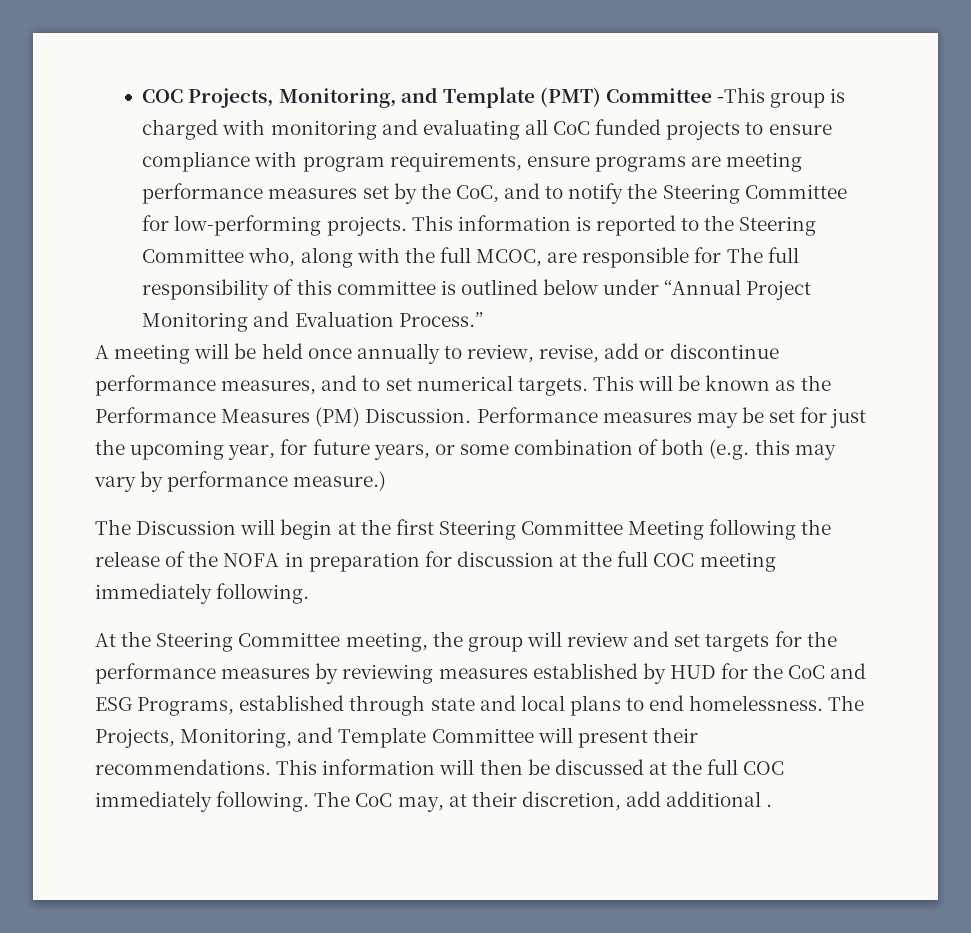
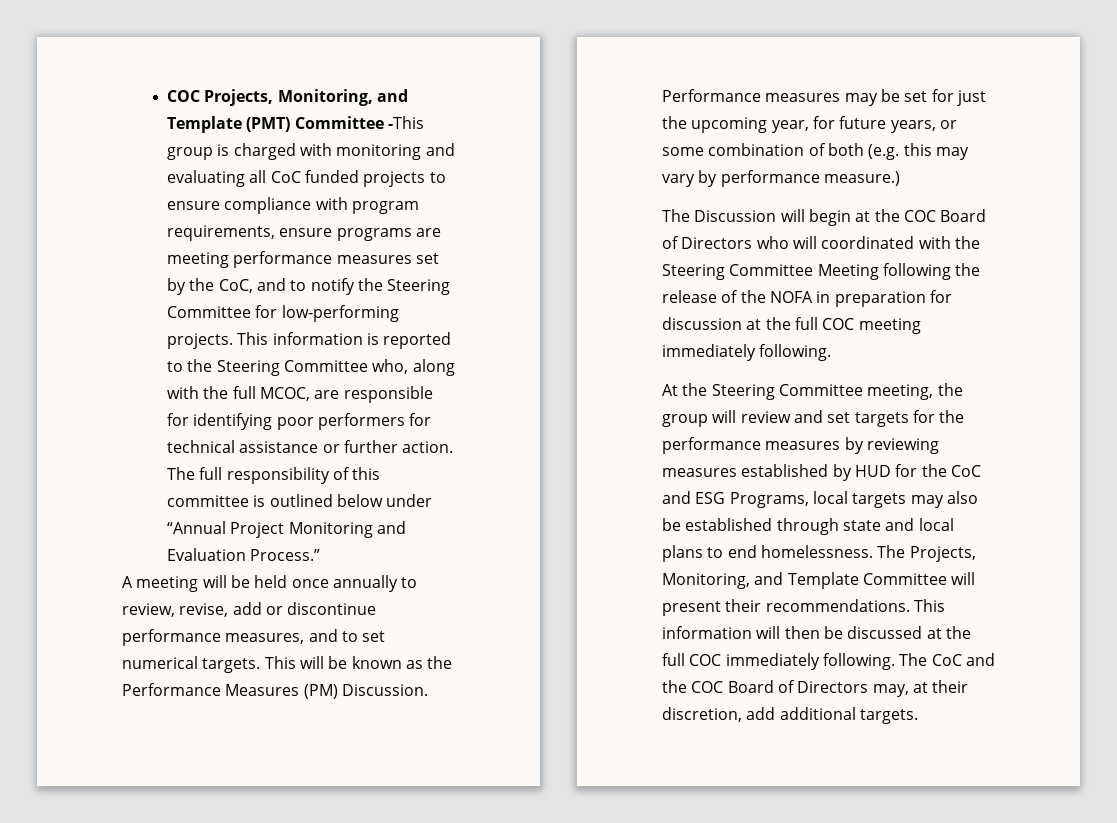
- This information is reported to the Steering Committee who, along with the full MCOC, are responsible for The full responsibility of this committee is outlined below under “Annual Project Monitoring and Evaluation Process.”
+ This information is reported to the Steering Committee who, along with the full MCOC, are responsible for identifying poor performers for technical assistance or further action. The full responsibility of this committee is outlined below under “Annual Project Monitoring and Evaluation Process.”
- The Discussion will begin at the first Steering Committee Meeting following the release of the NOFA in preparation for discussion at the full COC meeting immediately following.
+ The Discussion will begin at the COC Board of Directors who will coordinated with the Steering Committee Meeting following the release of the NOFA in preparation for discussion at the full COC meeting immediately following.
- At the Steering Committee meeting, the group will review and set targets for the performance measures by reviewing measures established by HUD for the CoC and ESG Programs, established through state and local plans to end homelessness.
+ At the Steering Committee meeting, the group will review and set targets for the performance measures by reviewing measures established by HUD for the CoC and ESG Programs, local targets may also be established through state and local plans to end homelessness.
- The CoC may, at their discretion, add additional .
+ The CoC and the COC Board of Directors may, at their discretion, add additional targets.

